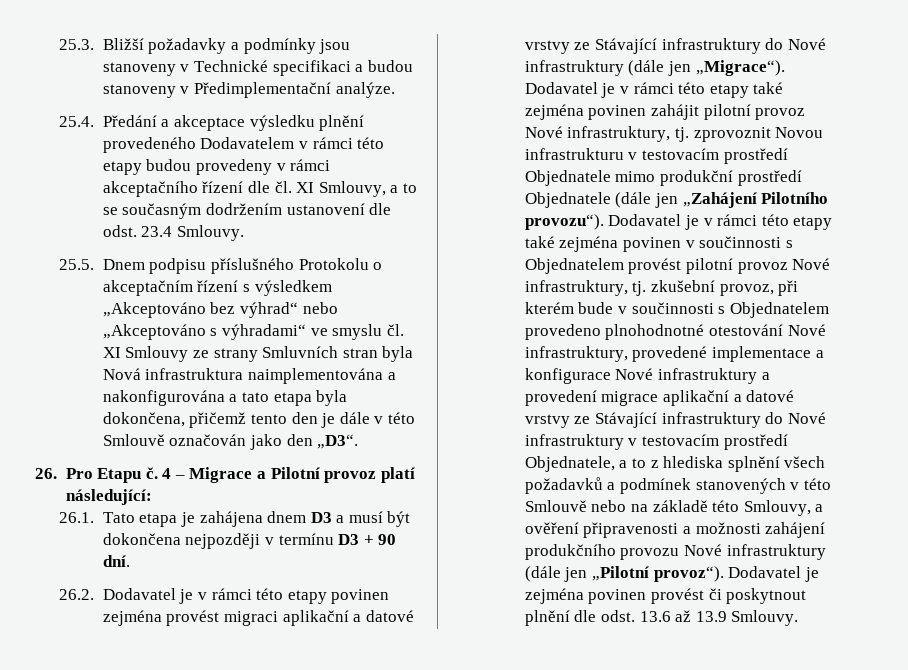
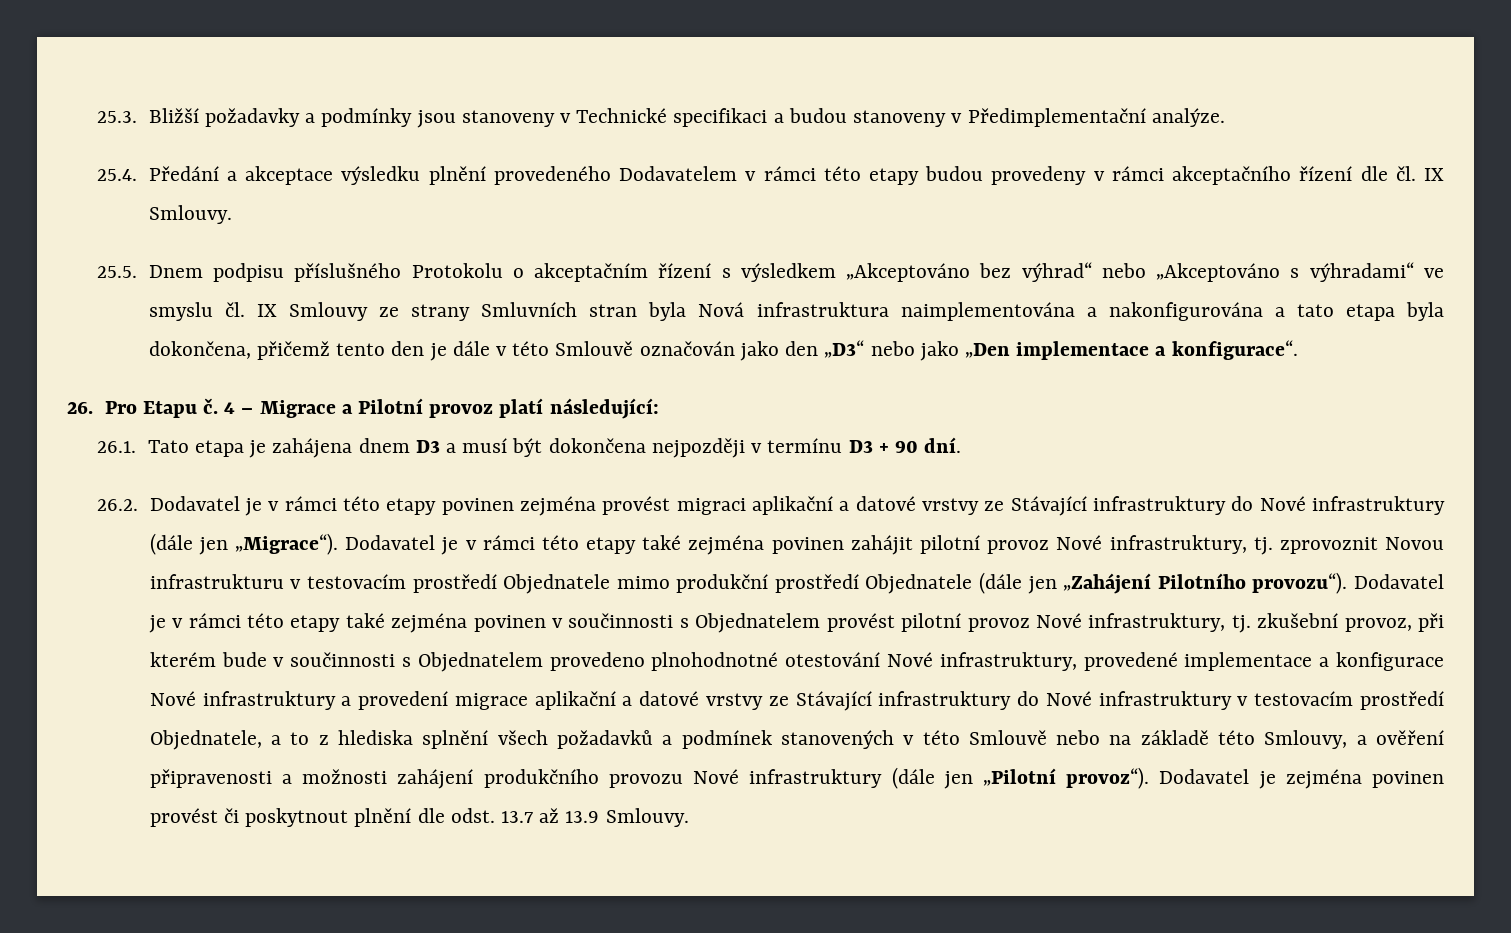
- 25.4. Předání a akceptace výsledku plnění provedeného Dodavatelem v rámci této etapy budou provedeny v rámci akceptačního řízení dle čl. XI Smlouvy, a to se současným dodržením ustanovení dle odst. 23.4 Smlouvy.
+ 25.4. Předání a akceptace výsledku plnění provedeného Dodavatelem v rámci této etapy budou provedeny v rámci akceptačního řízení dle čl. IX Smlouvy.
- 25.5. Dnem podpisu příslušného Protokolu o akceptačním řízení s výsledkem „Akceptováno bez výhrad“ nebo „Akceptováno s výhradami“ ve smyslu čl. XI Smlouvy ze strany Smluvních stran byla Nová infrastruktura naimplementována a nakonfigurována a tato etapa byla dokončena, přičemž tento den je dále v této Smlouvě označován jako den „D3“.
+ 25.5. Dnem podpisu příslušného Protokolu o akceptačním řízení s výsledkem „Akceptováno bez výhrad“ nebo „Akceptováno s výhradami“ ve smyslu čl. IX Smlouvy ze strany Smluvních stran byla Nová infrastruktura naimplementována a nakonfigurována a tato etapa byla dokončena, přičemž tento den je dále v této Smlouvě označován jako den „D3“ nebo jako „Den implementace a konfigurace“.
- Dodavatel je zejména povinen provést či poskytnout plnění dle odst. 13.6 až 13.9 Smlouvy.
+ Dodavatel je zejména povinen provést či poskytnout plnění dle odst. 13.7 až 13.9 Smlouvy.

